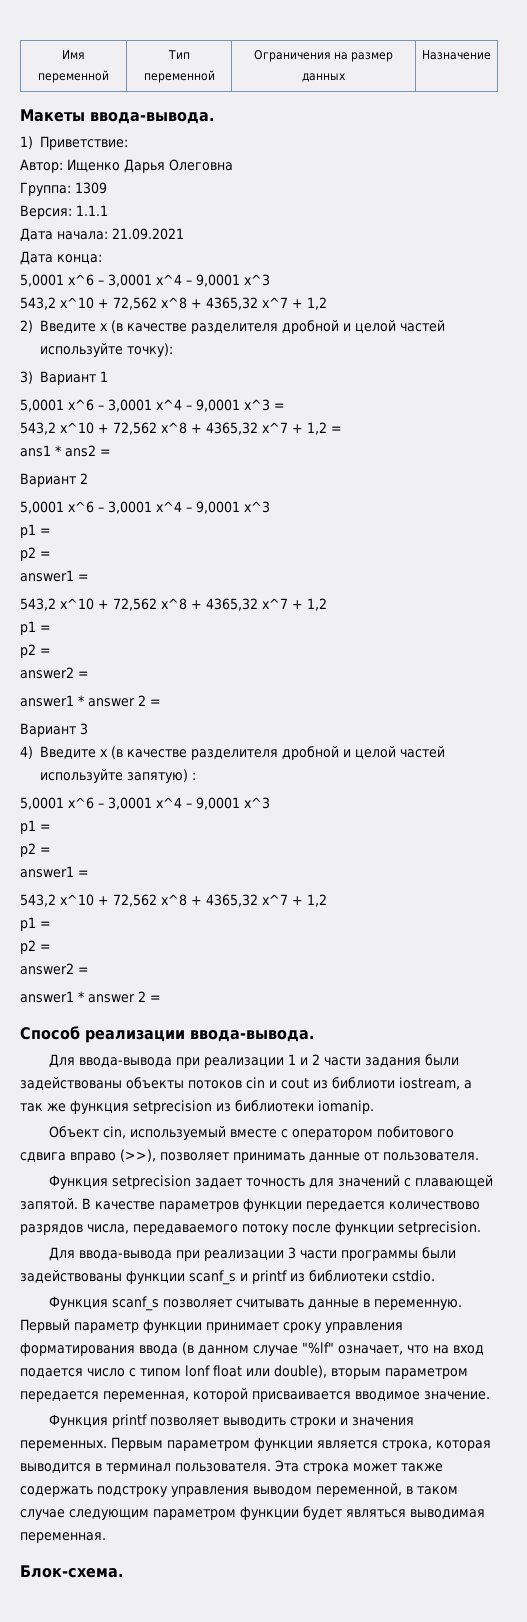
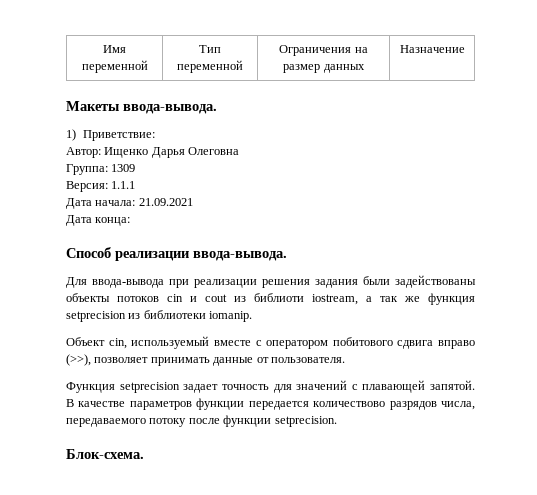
  Дата конца:
- 5,0001 x^6 – 3,0001 x^4 – 9,0001 x^3
- 543,2 x^10 + 72,562 x^8 + 4365,32 x^7 + 1,2
- 2) Введите х (в качестве разделителя дробной и целой частей используйте точку):
- 3) Вариант 1
- 5,0001 x^6 – 3,0001 x^4 – 9,0001 x^3 =
- 543,2 x^10 + 72,562 x^8 + 4365,32 x^7 + 1,2 =
- ans1 * ans2 =
- Вариант 2
- 5,0001 x^6 – 3,0001 x^4 – 9,0001 x^3
- p1 =
- p2 =
- answer1 =
- 543,2 x^10 + 72,562 x^8 + 4365,32 x^7 + 1,2
- p1 =
- p2 =
- answer2 =
- answer1 * answer 2 =
- Вариант 3
- 4) Введите х (в качестве разделителя дробной и целой частей используйте запятую) :
- 5,0001 x^6 – 3,0001 x^4 – 9,0001 x^3
- p1 =
- p2 =
- answer1 =
- 543,2 x^10 + 72,562 x^8 + 4365,32 x^7 + 1,2
- p1 =
- p2 =
- answer2 =
- answer1 * answer 2 =
- Для ввода-вывода при реализации 1 и 2 части задания были задействованы объекты потоков cin и cout из библиоти iostream, а так же функция setprecision из библиотеки iomanip.
+ Для ввода-вывода при реализации решения задания были задействованы объекты потоков cin и cout из библиоти iostream, а так же функция setprecision из библиотеки iomanip.
- Для ввода-вывода при реализации 3 части программы были задействованы функции scanf_s и printf из библиотеки cstdio.
- Функция scanf_s позволяет считывать данные в переменную. Первый параметр функции принимает сроку управления форматирования ввода (в данном случае "%lf" означает, что на вход подается число с типом lonf float или double), вторым параметром передается переменная, которой присваивается вводимое значение.
- Функция printf позволяет выводить строки и значения переменных. Первым параметром функции является строка, которая выводится в терминал пользователя. Эта строка может также содержать подстроку управления выводом переменной, в таком случае следующим параметром функции будет являться выводимая переменная.

